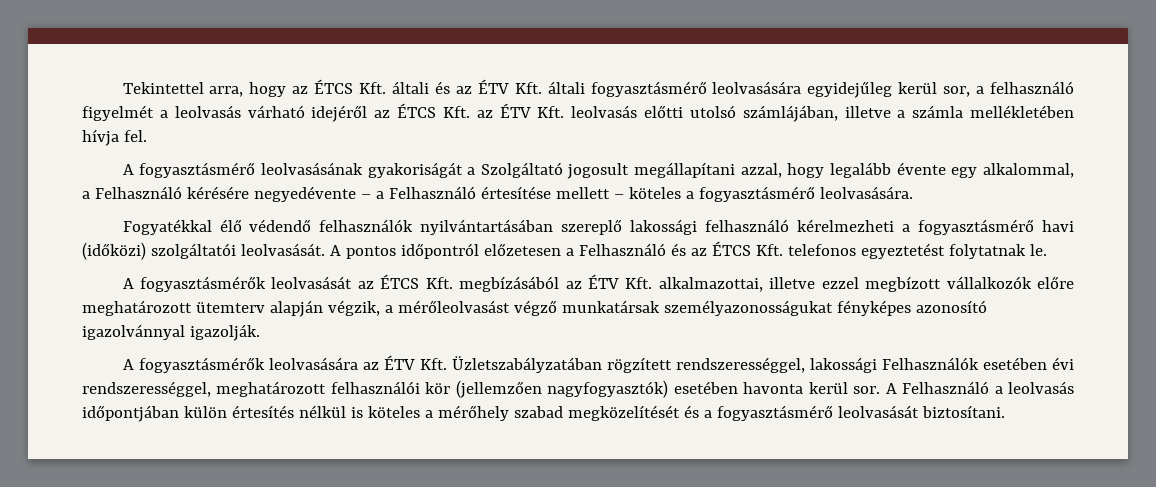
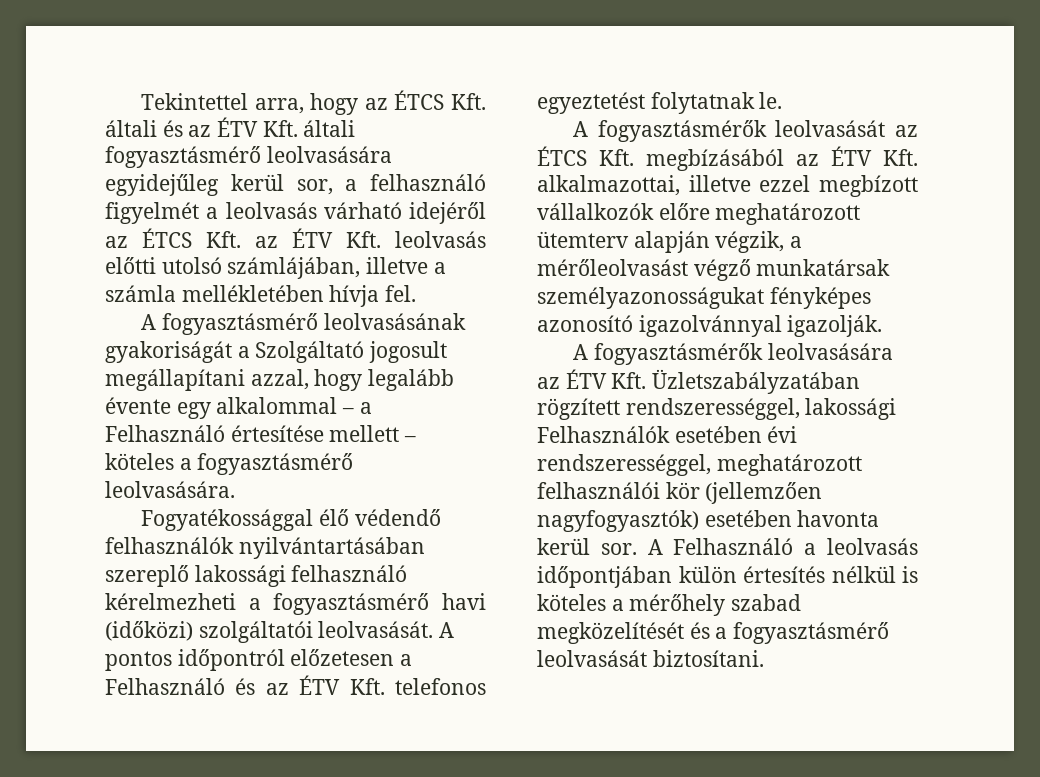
- A fogyasztásmérő leolvasásának gyakoriságát a Szolgáltató jogosult megállapítani azzal, hogy legalább évente egy alkalommal, a Felhasználó kérésére negyedévente – a Felhasználó értesítése mellett – köteles a fogyasztásmérő leolvasására.
+ A fogyasztásmérő leolvasásának gyakoriságát a Szolgáltató jogosult megállapítani azzal, hogy legalább évente egy alkalommal – a Felhasználó értesítése mellett – köteles a fogyasztásmérő leolvasására.
- Fogyatékkal élő védendő felhasználók nyilvántartásában szereplő lakossági felhasználó kérelmezheti a fogyasztásmérő havi (időközi) szolgáltatói leolvasását.
+ Fogyatékossággal élő védendő felhasználók nyilvántartásában szereplő lakossági felhasználó kérelmezheti a fogyasztásmérő havi (időközi) szolgáltatói leolvasását.
- A pontos időpontról előzetesen a Felhasználó és az ÉTCS Kft. telefonos egyeztetést folytatnak le.
+ A pontos időpontról előzetesen a Felhasználó és az ÉTV Kft. telefonos egyeztetést folytatnak le.

